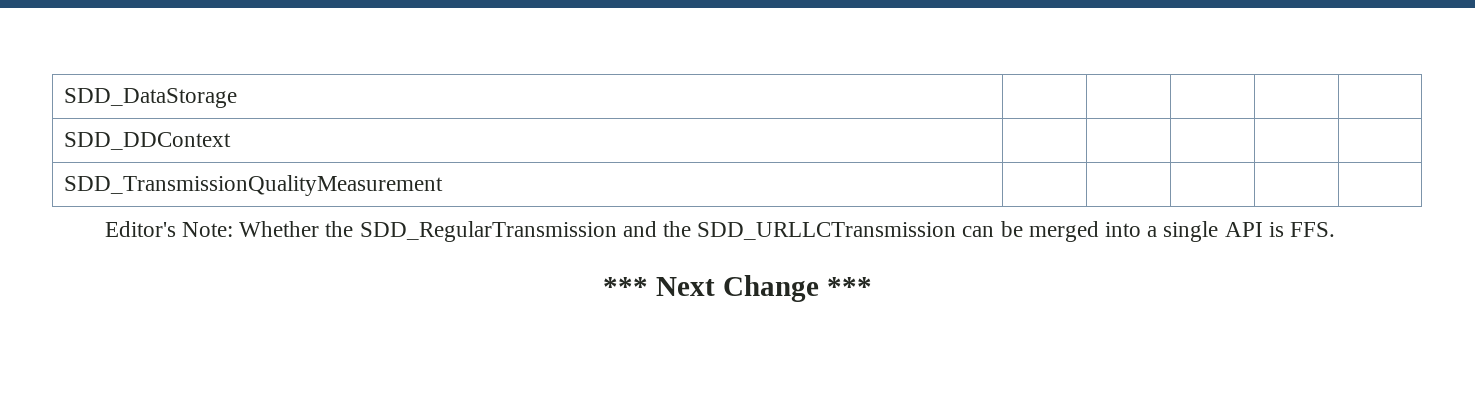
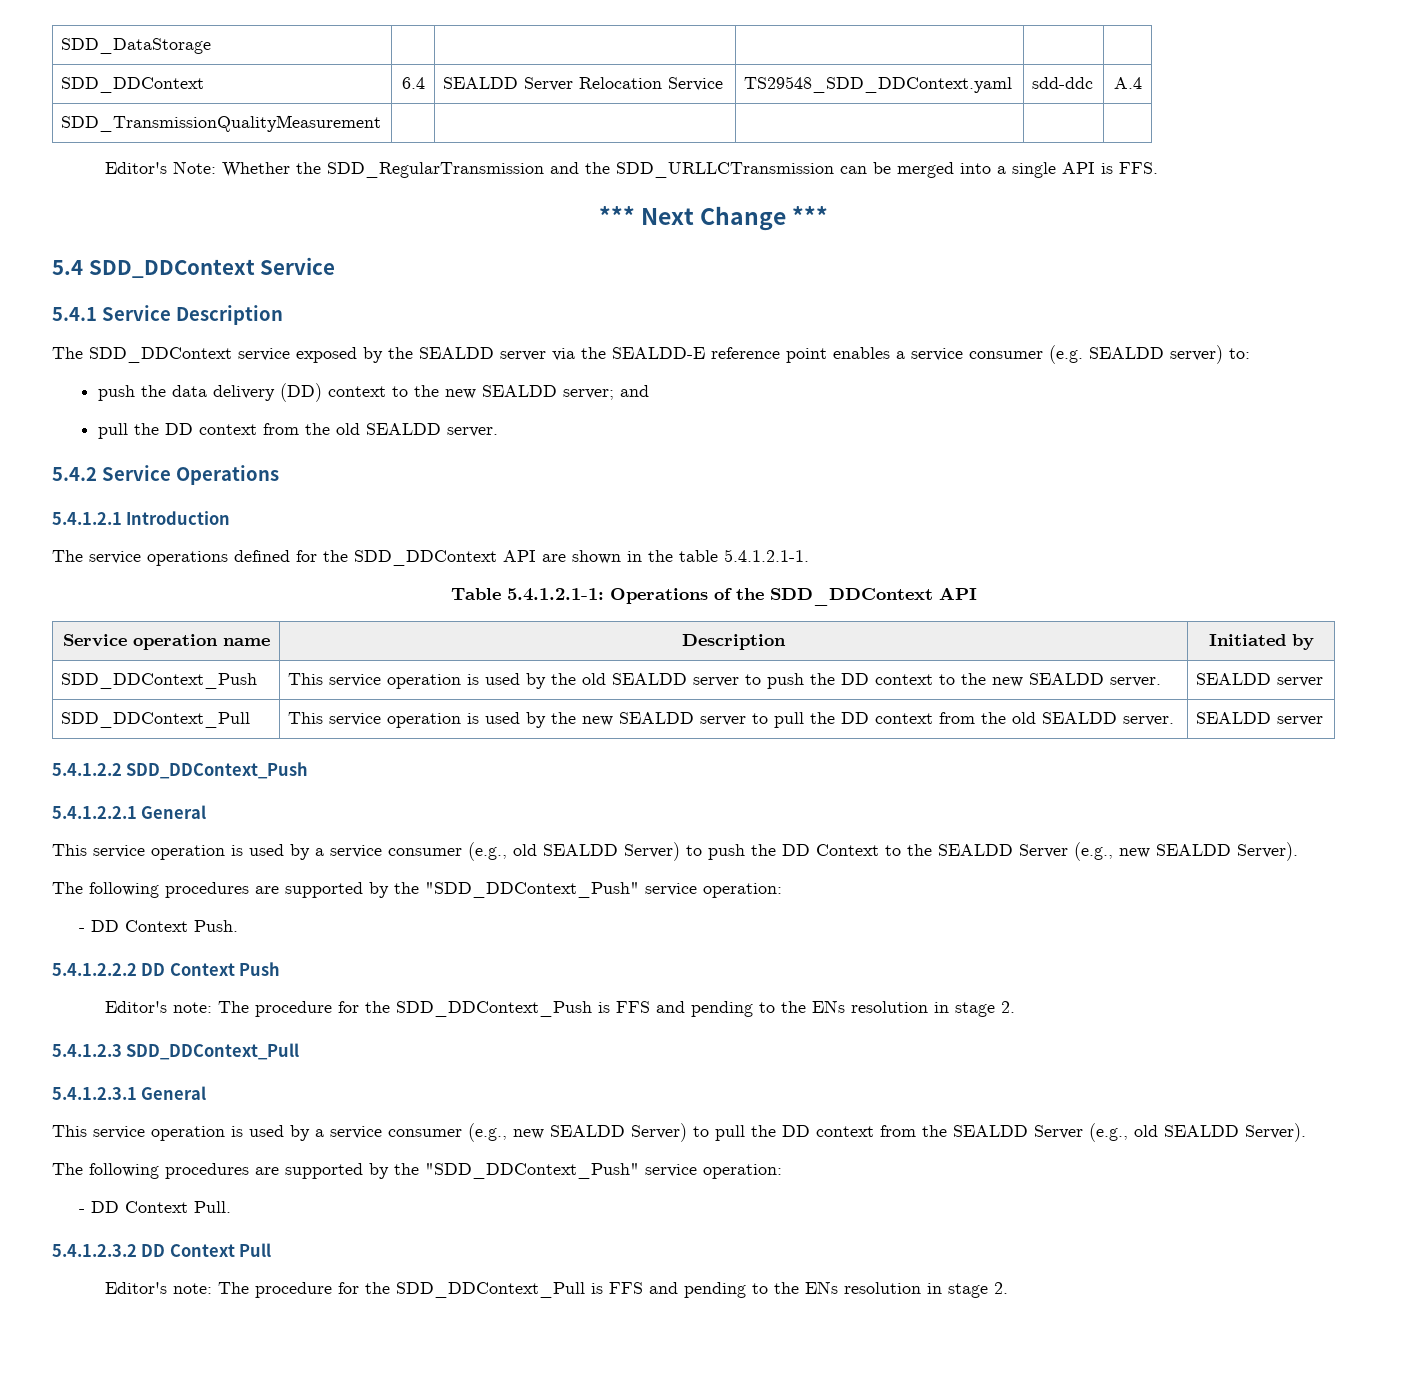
- SDD_DDContext | | | | |
+ SDD_DDContext | 6.4 | SEALDD Server Relocation Service | TS29548_SDD_DDContext.yaml | sdd-ddc | A.4
+ 5.4 SDD_DDContext Service
+ 5.4.1 Service Description
+ The SDD_DDContext service exposed by the SEALDD server via the SEALDD-E reference point enables a service consumer (e.g. SEALDD server) to:
+ push the data delivery (DD) context to the new SEALDD server; and
+ pull the DD context from the old SEALDD server.
+ 5.4.2 Service Operations
+ 5.4.1.2.1 Introduction
+ The service operations defined for the SDD_DDContext API are shown in the table 5.4.1.2.1-1.
+ Table 5.4.1.2.1-1: Operations of the SDD_DDContext API
+ Service operation name | Description | Initiated by
+ SDD_DDContext_Push | This service operation is used by the old SEALDD server to push the DD context to the new SEALDD server. | SEALDD server
+ SDD_DDContext_Pull | This service operation is used by the new SEALDD server to pull the DD context from the old SEALDD server. | SEALDD server
+ 5.4.1.2.2 SDD_DDContext_Push
+ 5.4.1.2.2.1 General
+ This service operation is used by a service consumer (e.g., old SEALDD Server) to push the DD Context to the SEALDD Server (e.g., new SEALDD Server).
+ The following procedures are supported by the "SDD_DDContext_Push" service operation:
+ - DD Context Push.
+ 5.4.1.2.2.2 DD Context Push
+ Editor's note: The procedure for the SDD_DDContext_Push is FFS and pending to the ENs resolution in stage 2.
+ 5.4.1.2.3 SDD_DDContext_Pull
+ 5.4.1.2.3.1 General
+ This service operation is used by a service consumer (e.g., new SEALDD Server) to pull the DD context from the SEALDD Server (e.g., old SEALDD Server).
+ The following procedures are supported by the "SDD_DDContext_Push" service operation:
+ - DD Context Pull.
+ 5.4.1.2.3.2 DD Context Pull
+ Editor's note: The procedure for the SDD_DDContext_Pull is FFS and pending to the ENs resolution in stage 2.

